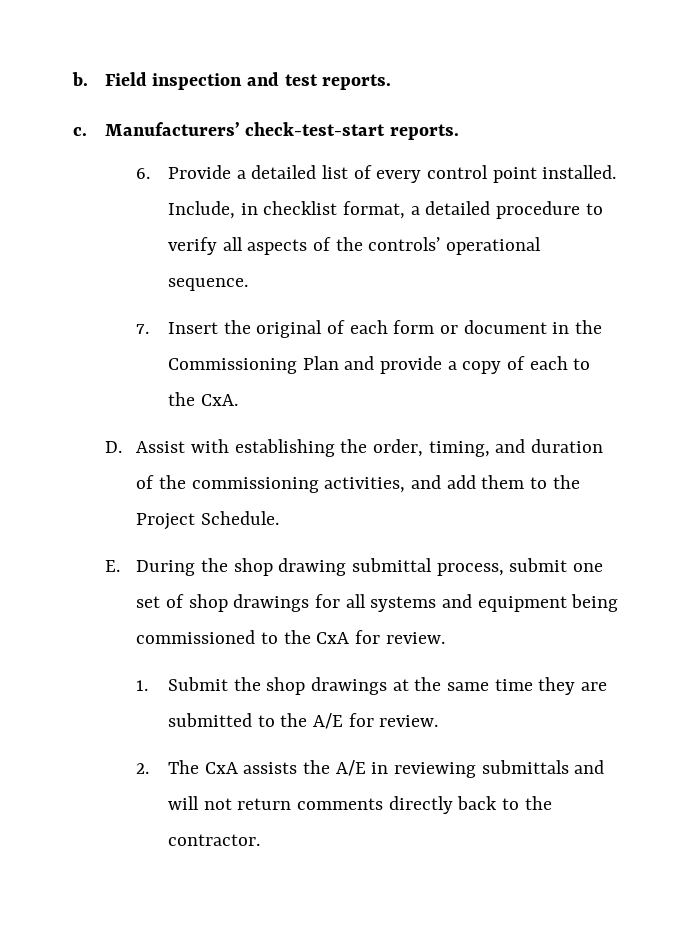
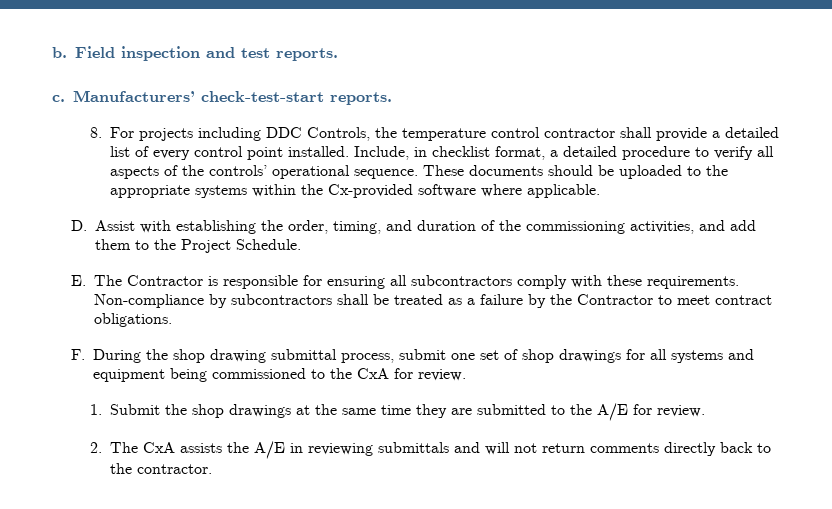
- 6. Provide a detailed list of every control point installed.
+ 8. For projects including DDC Controls, the temperature control contractor shall provide a detailed list of every control point installed.
- Include, in checklist format, a detailed procedure to verify all aspects of the controls’ operational sequence.
- 7. Insert the original of each form or document in the Commissioning Plan and provide a copy of each to the CxA.
+ Include, in checklist format, a detailed procedure to verify all aspects of the controls’ operational sequence. These documents should be uploaded to the appropriate systems within the Cx-provided software where applicable.
- E. During the shop drawing submittal process, submit one set of shop drawings for all systems and equipment being commissioned to the CxA for review.
+ E. The Contractor is responsible for ensuring all subcontractors comply with these requirements. Non-compliance by subcontractors shall be treated as a failure by the Contractor to meet contract obligations.
+ F. During the shop drawing submittal process, submit one set of shop drawings for all systems and equipment being commissioned to the CxA for review.

